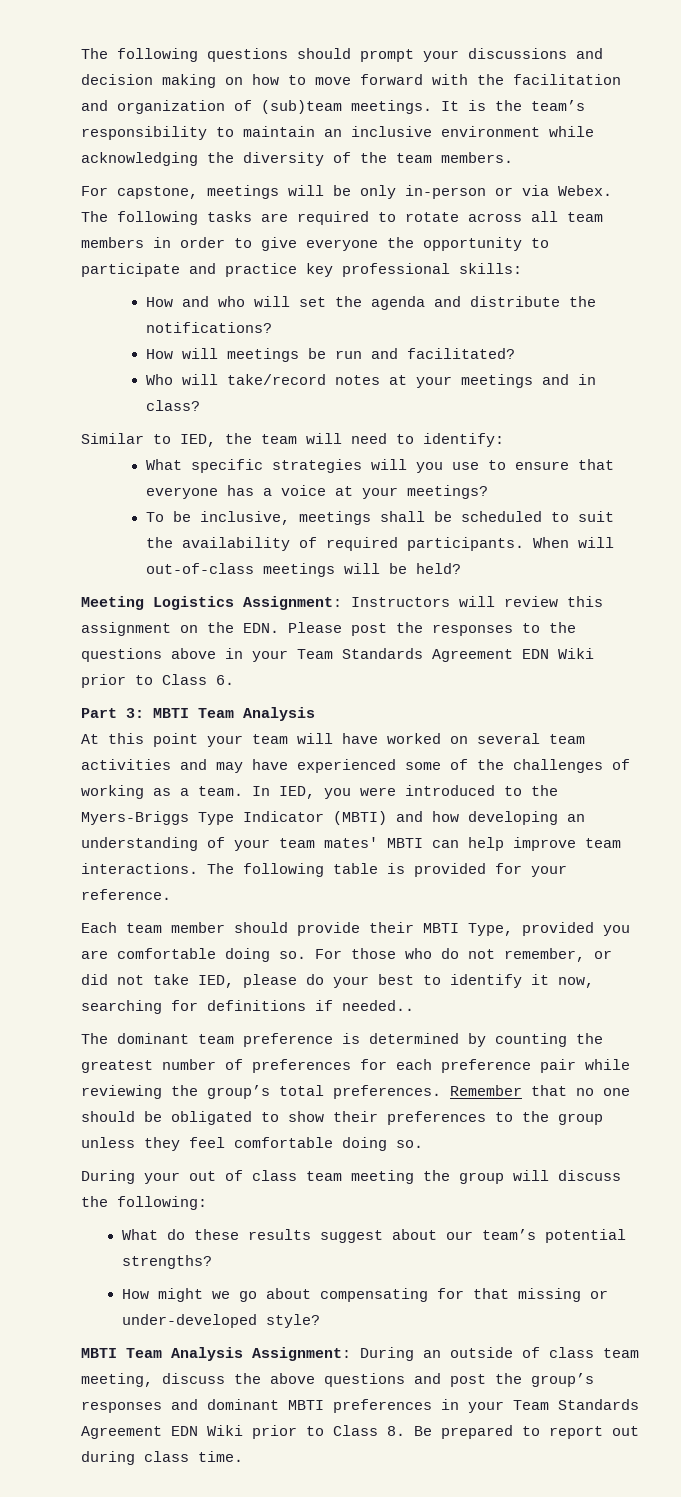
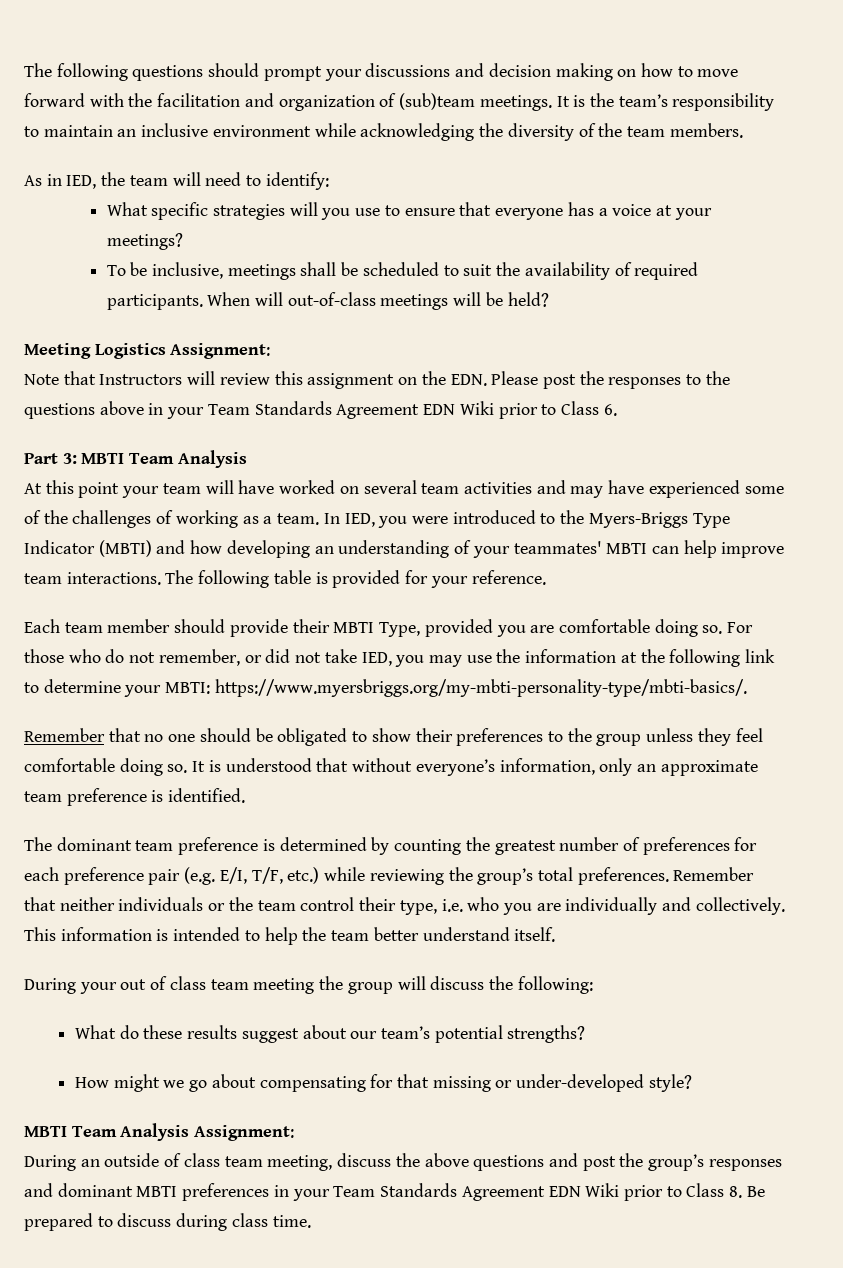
- For capstone, meetings will be only in-person or via Webex. The following tasks are required to rotate across all team members in order to give everyone the opportunity to participate and practice key professional skills:
- How and who will set the agenda and distribute the notifications?
- How will meetings be run and facilitated?
- Who will take/record notes at your meetings and in class?
- Similar to IED, the team will need to identify:
+ As in IED, the team will need to identify:
- Meeting Logistics Assignment: Instructors will review this assignment on the EDN. Please post the responses to the questions above in your Team Standards Agreement EDN Wiki prior to Class 6.
+ Meeting Logistics Assignment:
+ Note that Instructors will review this assignment on the EDN. Please post the responses to the questions above in your Team Standards Agreement EDN Wiki prior to Class 6.
- In IED, you were introduced to the Myers-Briggs Type Indicator (MBTI) and how developing an understanding of your team mates' MBTI can help improve team interactions.
+ In IED, you were introduced to the Myers-Briggs Type Indicator (MBTI) and how developing an understanding of your teammates' MBTI can help improve team interactions.
- For those who do not remember, or did not take IED, please do your best to identify it now, searching for definitions if needed..
- The dominant team preference is determined by counting the greatest number of preferences for each preference pair while reviewing the group’s total preferences. Remember that no one should be obligated to show their preferences to the group unless they feel comfortable doing so.
+ For those who do not remember, or did not take IED, you may use the information at the following link to determine your MBTI: https://www.myersbriggs.org/my-mbti-personality-type/mbti-basics/.
+ Remember that no one should be obligated to show their preferences to the group unless they feel comfortable doing so. It is understood that without everyone’s information, only an approximate team preference is identified.
+ The dominant team preference is determined by counting the greatest number of preferences for each preference pair (e.g. E/I, T/F, etc.) while reviewing the group’s total preferences. Remember that neither individuals or the team control their type, i.e. who you are individually and collectively. This information is intended to help the team better understand itself.
- MBTI Team Analysis Assignment: During an outside of class team meeting, discuss the above questions and post the group’s responses and dominant MBTI preferences in your Team Standards Agreement EDN Wiki prior to Class 8. Be prepared to report out during class time.
+ MBTI Team Analysis Assignment:
+ During an outside of class team meeting, discuss the above questions and post the group’s responses and dominant MBTI preferences in your Team Standards Agreement EDN Wiki prior to Class 8. Be prepared to discuss during class time.

